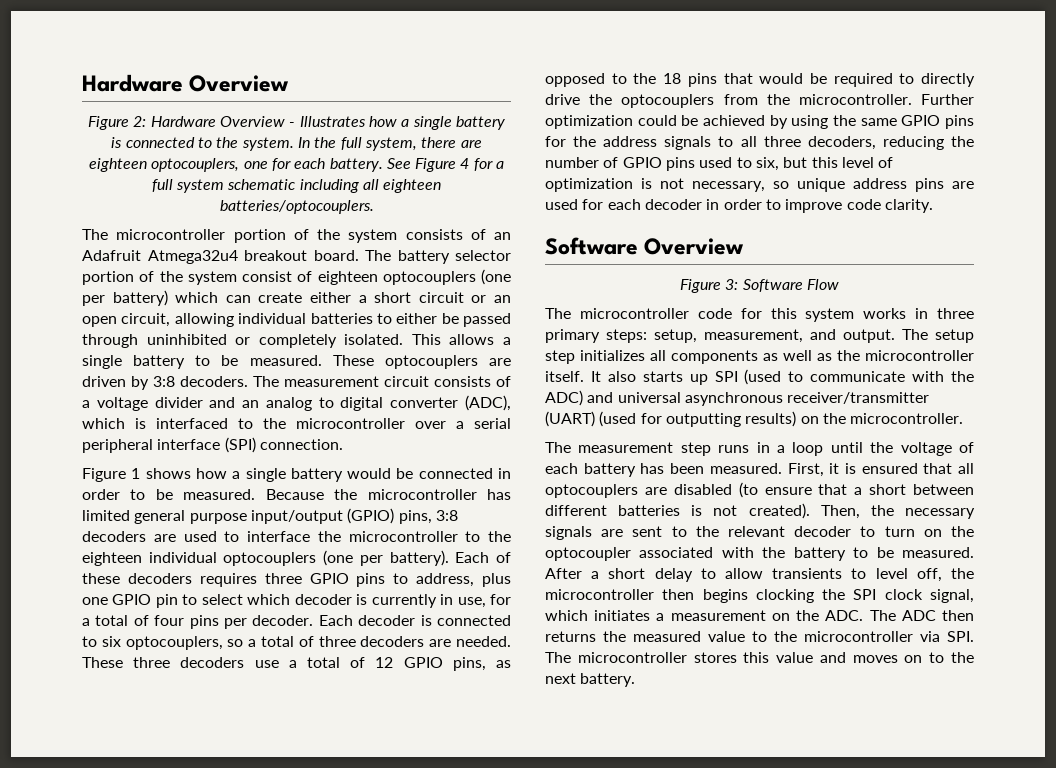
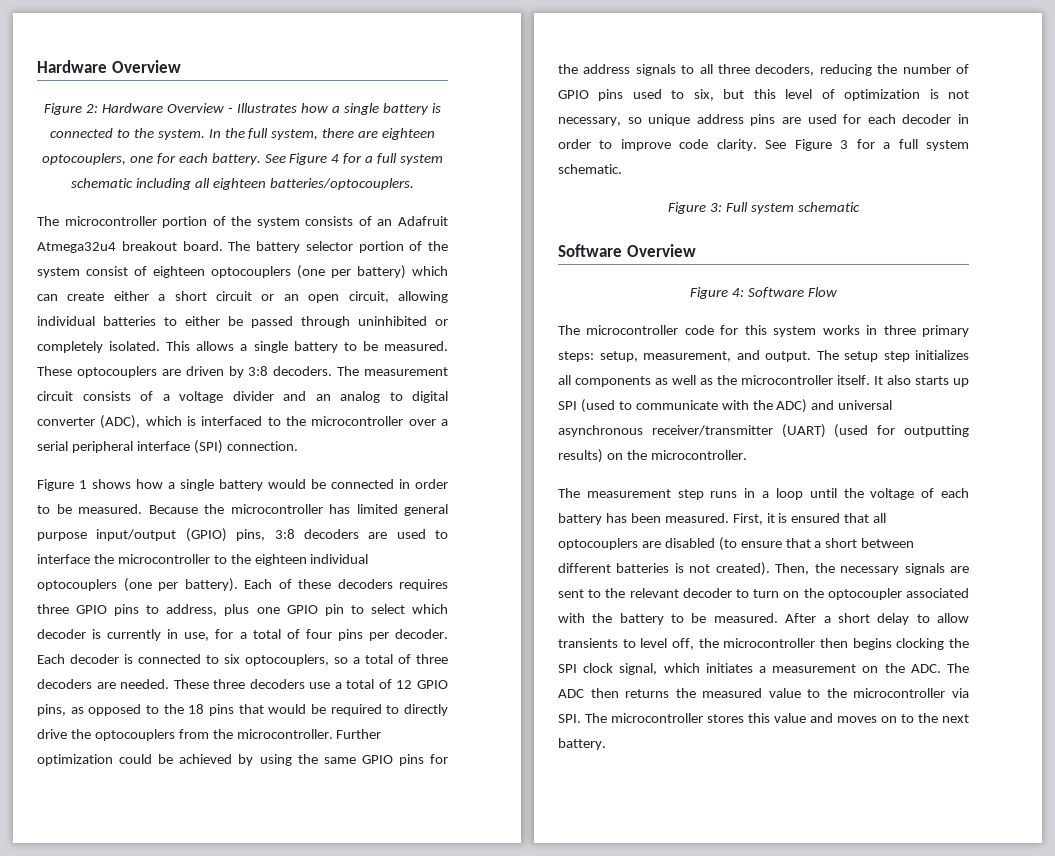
+ See Figure 3 for a full system schematic.
+ Figure 3: Full system schematic
- Figure 3: Software Flow
+ Figure 4: Software Flow

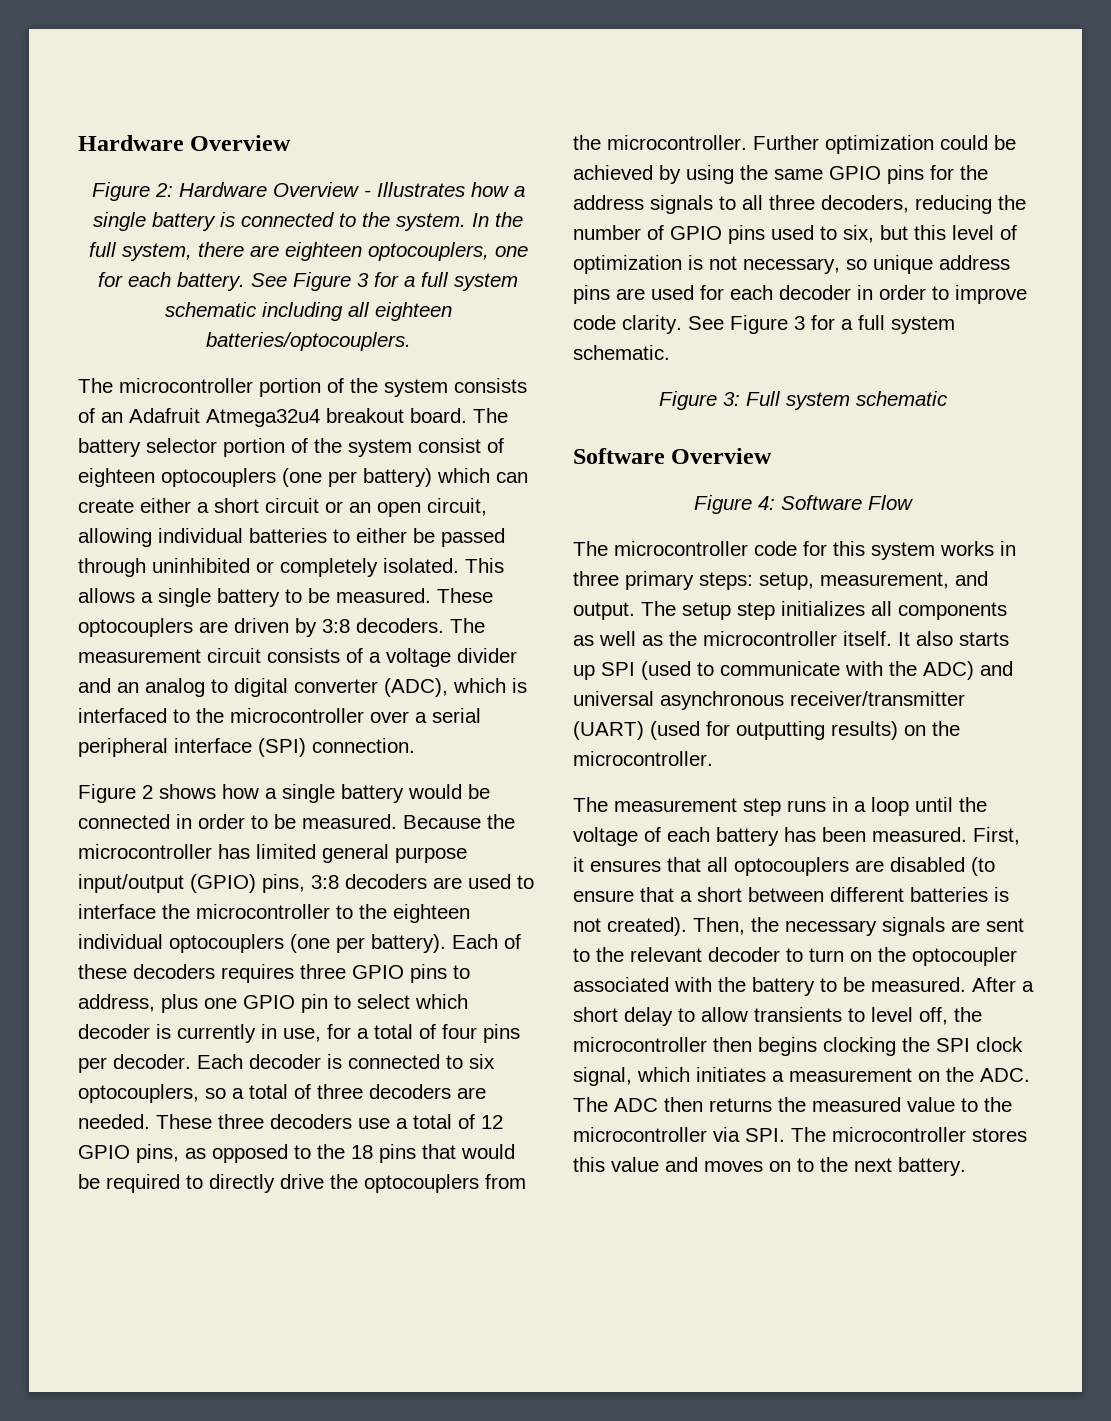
- See Figure 4 for a full system schematic including all eighteen batteries/optocouplers.
+ See Figure 3 for a full system schematic including all eighteen batteries/optocouplers.
- Figure 1 shows how a single battery would be connected in order to be measured.
+ Figure 2 shows how a single battery would be connected in order to be measured.
- First, it is ensured that all optocouplers are disabled (to ensure that a short between different batteries is not created).
+ First, it ensures that all optocouplers are disabled (to ensure that a short between different batteries is not created).

